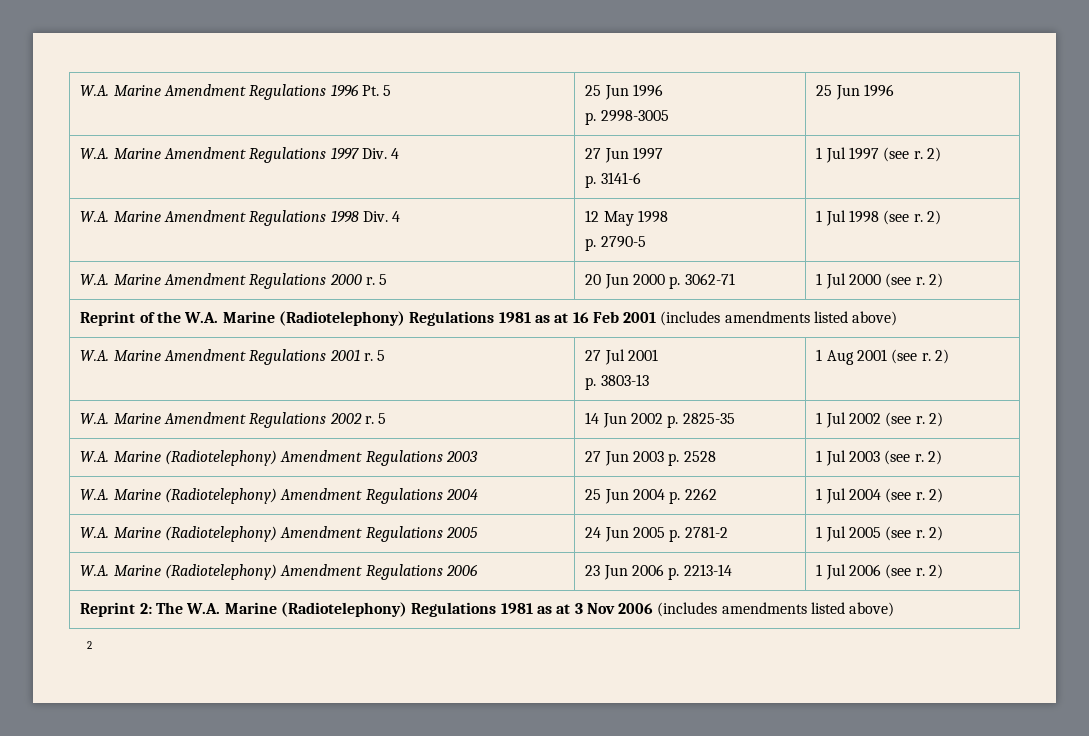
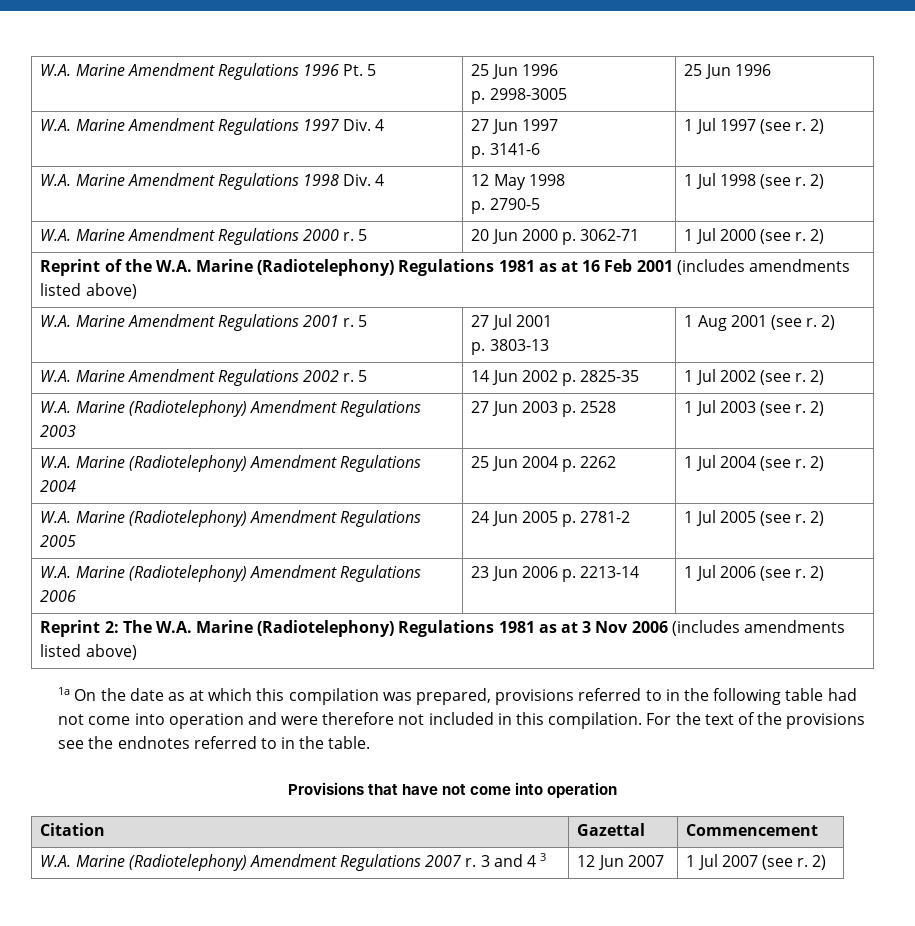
- 2
+ 1a On the date as at which this compilation was prepared, provisions referred to in the following table had not come into operation and were therefore not included in this compilation. For the text of the provisions see the endnotes referred to in the table.
+ Provisions that have not come into operation
+ Citation | Gazettal | Commencement
+ W.A. Marine (Radiotelephony) Amendment Regulations 2007 r. 3 and 4 3 | 12 Jun 2007 | 1 Jul 2007 (see r. 2)

